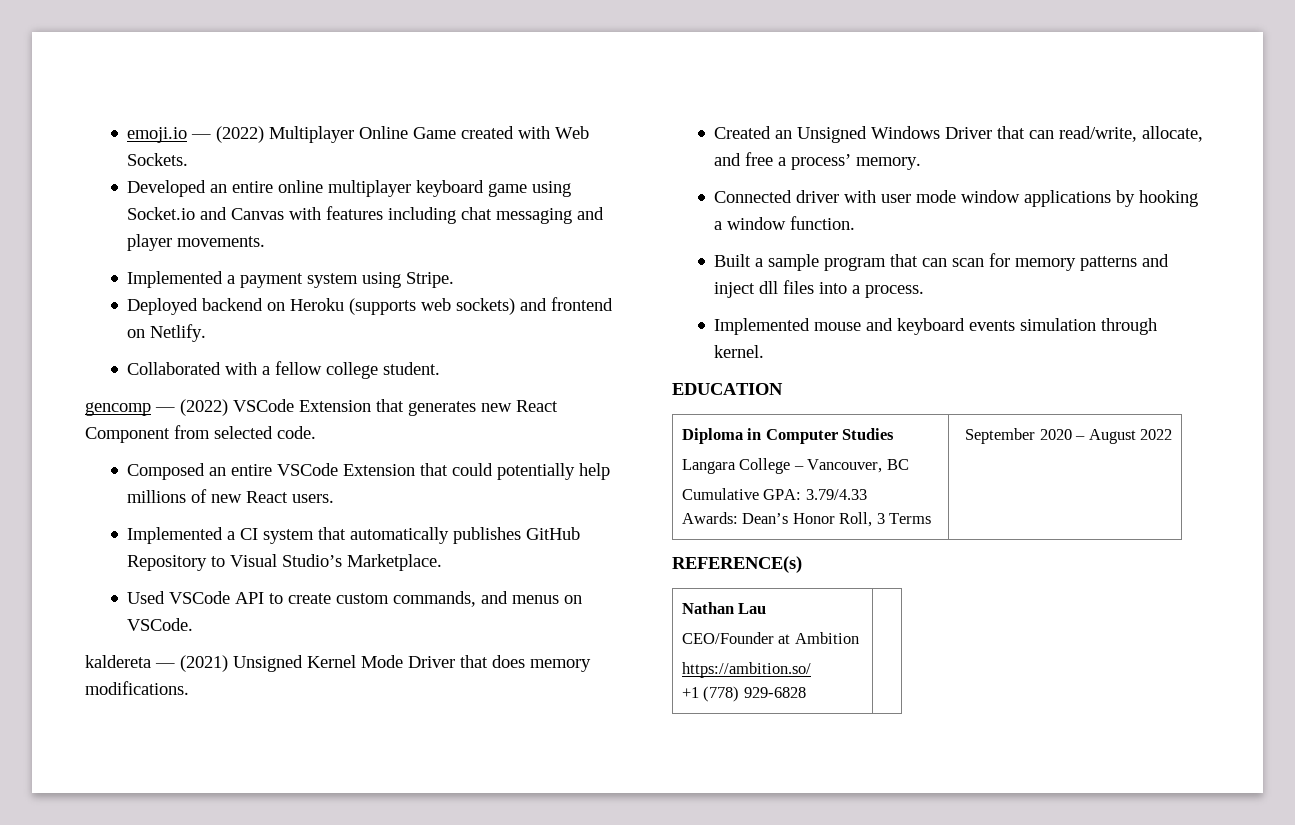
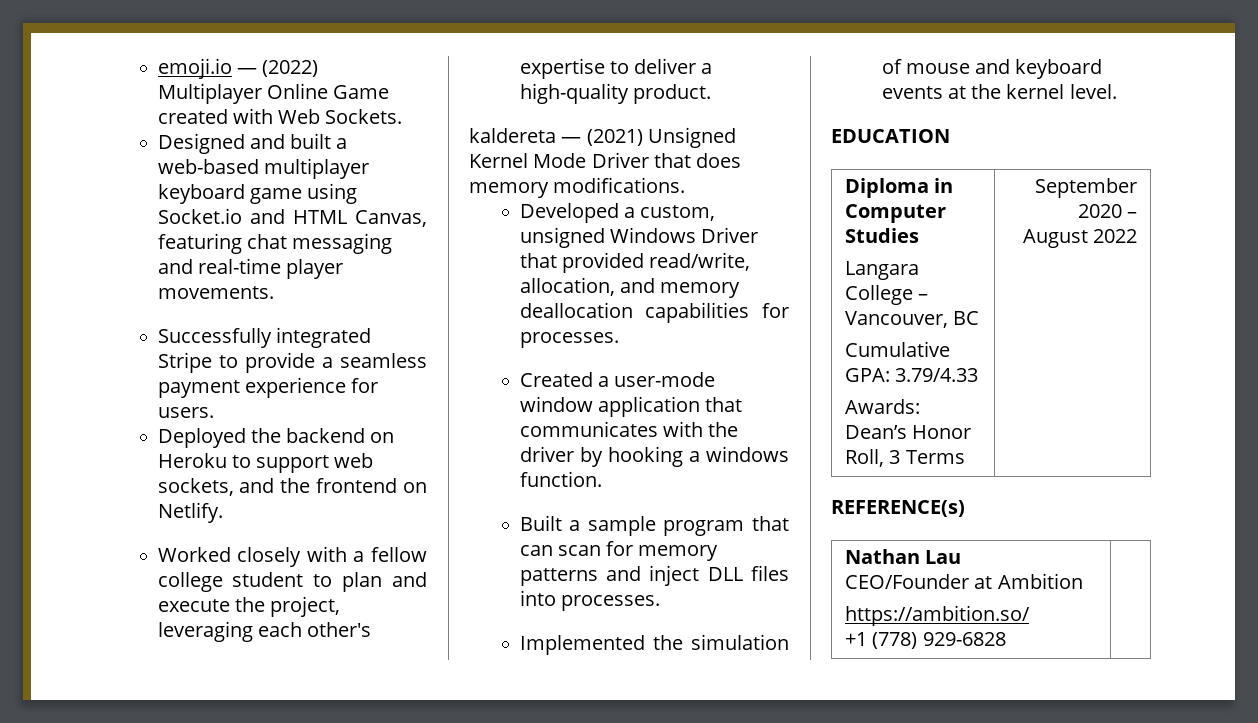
- Developed an entire online multiplayer keyboard game using Socket.io and Canvas with features including chat messaging and player movements.
+ Designed and built a web-based multiplayer keyboard game using Socket.io and HTML Canvas, featuring chat messaging and real-time player movements.
- Implemented a payment system using Stripe.
+ Successfully integrated Stripe to provide a seamless payment experience for users.
- Deployed backend on Heroku (supports web sockets) and frontend on Netlify.
+ Deployed the backend on Heroku to support web sockets, and the frontend on Netlify.
- Collaborated with a fellow college student.
- gencomp — (2022) VSCode Extension that generates new React Component from selected code.
- Composed an entire VSCode Extension that could potentially help millions of new React users.
- Implemented a CI system that automatically publishes GitHub Repository to Visual Studio’s Marketplace.
- Used VSCode API to create custom commands, and menus on VSCode.
+ Worked closely with a fellow college student to plan and execute the project, leveraging each other's expertise to deliver a high-quality product.
- Created an Unsigned Windows Driver that can read/write, allocate, and free a process’ memory.
- Connected driver with user mode window applications by hooking a window function.
+ Developed a custom, unsigned Windows Driver that provided read/write, allocation, and memory deallocation capabilities for processes.
+ Created a user-mode window application that communicates with the driver by hooking a windows function.
- Built a sample program that can scan for memory patterns and inject dll files into a process.
- Implemented mouse and keyboard events simulation through kernel.
+ Built a sample program that can scan for memory patterns and inject DLL files into processes.
+ Implemented the simulation of mouse and keyboard events at the kernel level.

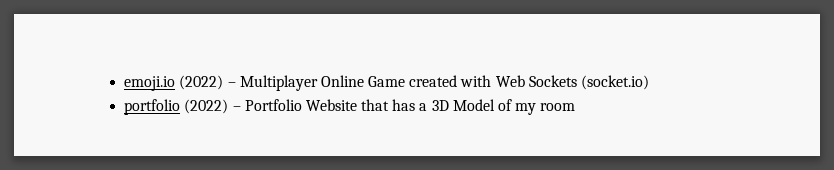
- emoji.io — (2022) Multiplayer Online Game created with Web Sockets.
- Designed and built a web-based multiplayer keyboard game using Socket.io and HTML Canvas, featuring chat messaging and real-time player movements.
- Successfully integrated Stripe to provide a seamless payment experience for users.
- Deployed the backend on Heroku to support web sockets, and the frontend on Netlify.
- Worked closely with a fellow college student to plan and execute the project, leveraging each other's expertise to deliver a high-quality product.
- kaldereta — (2021) Unsigned Kernel Mode Driver that does memory modifications.
- Developed a custom, unsigned Windows Driver that provided read/write, allocation, and memory deallocation capabilities for processes.
- Created a user-mode window application that communicates with the driver by hooking a windows function.
- Built a sample program that can scan for memory patterns and inject DLL files into processes.
- Implemented the simulation of mouse and keyboard events at the kernel level.
- EDUCATION
- Diploma in Computer Studies
- Langara College – Vancouver, BC
- Cumulative GPA: 3.79/4.33
- Awards: Dean’s Honor Roll, 3 Terms | September 2020 – August 2022
- REFERENCE(s)
- Nathan Lau
- CEO/Founder at Ambition
- https://ambition.so/
- +1 (778) 929-6828 |
+ emoji.io (2022) – Multiplayer Online Game created with Web Sockets (socket.io)
+ portfolio (2022) – Portfolio Website that has a 3D Model of my room

